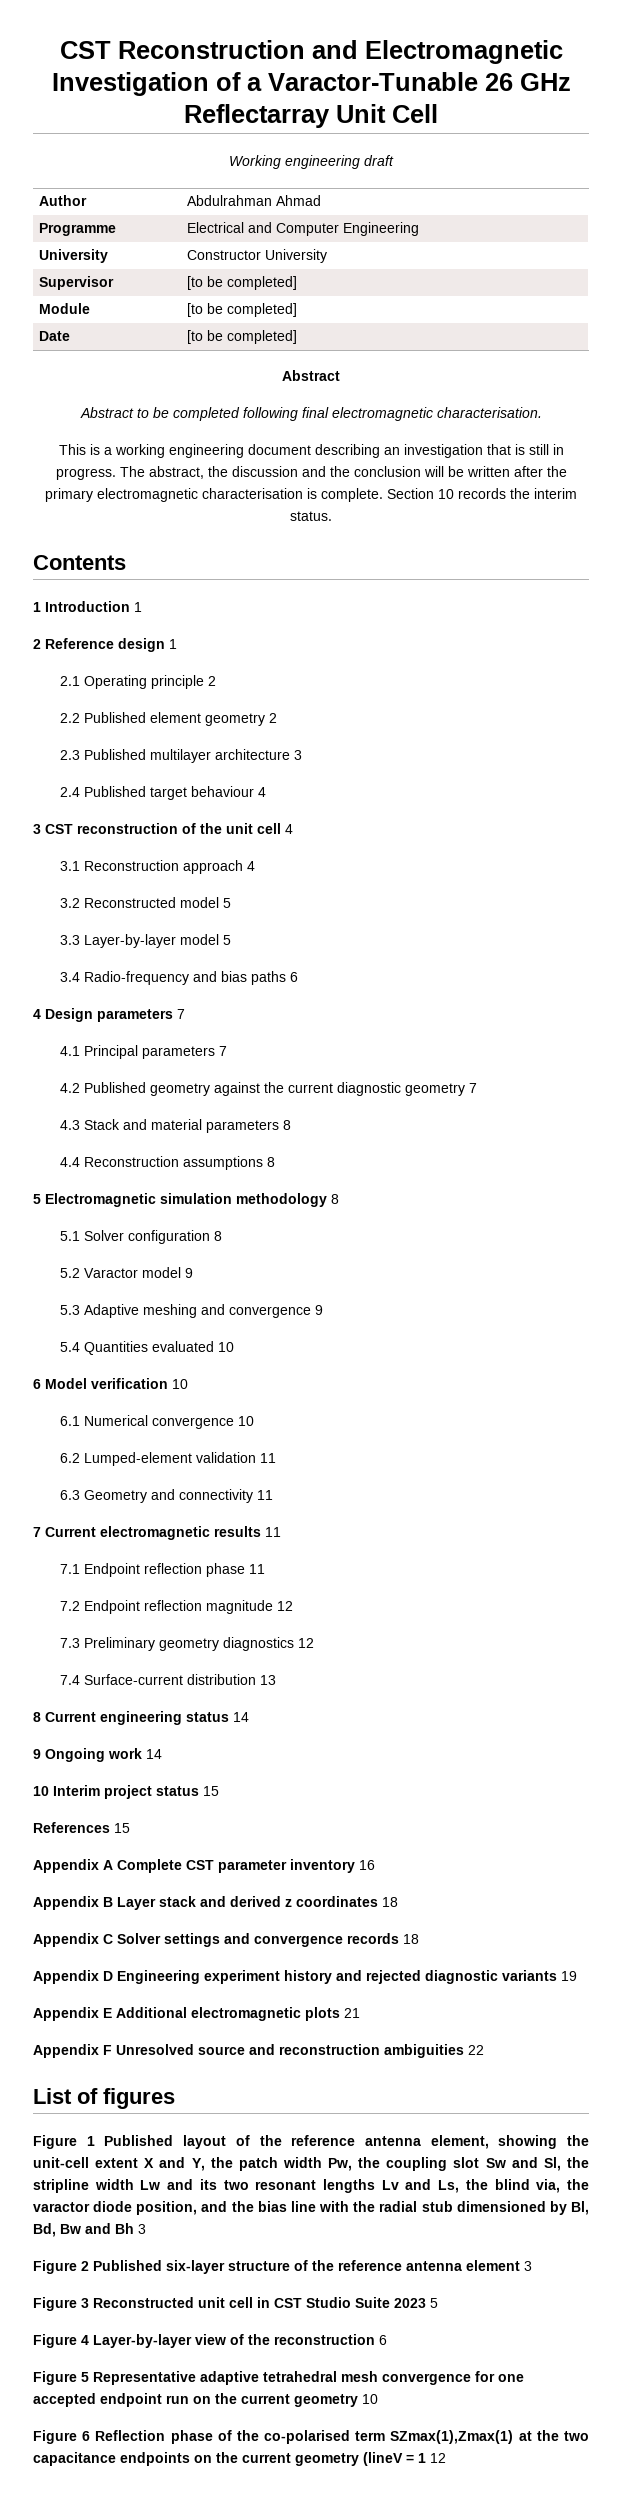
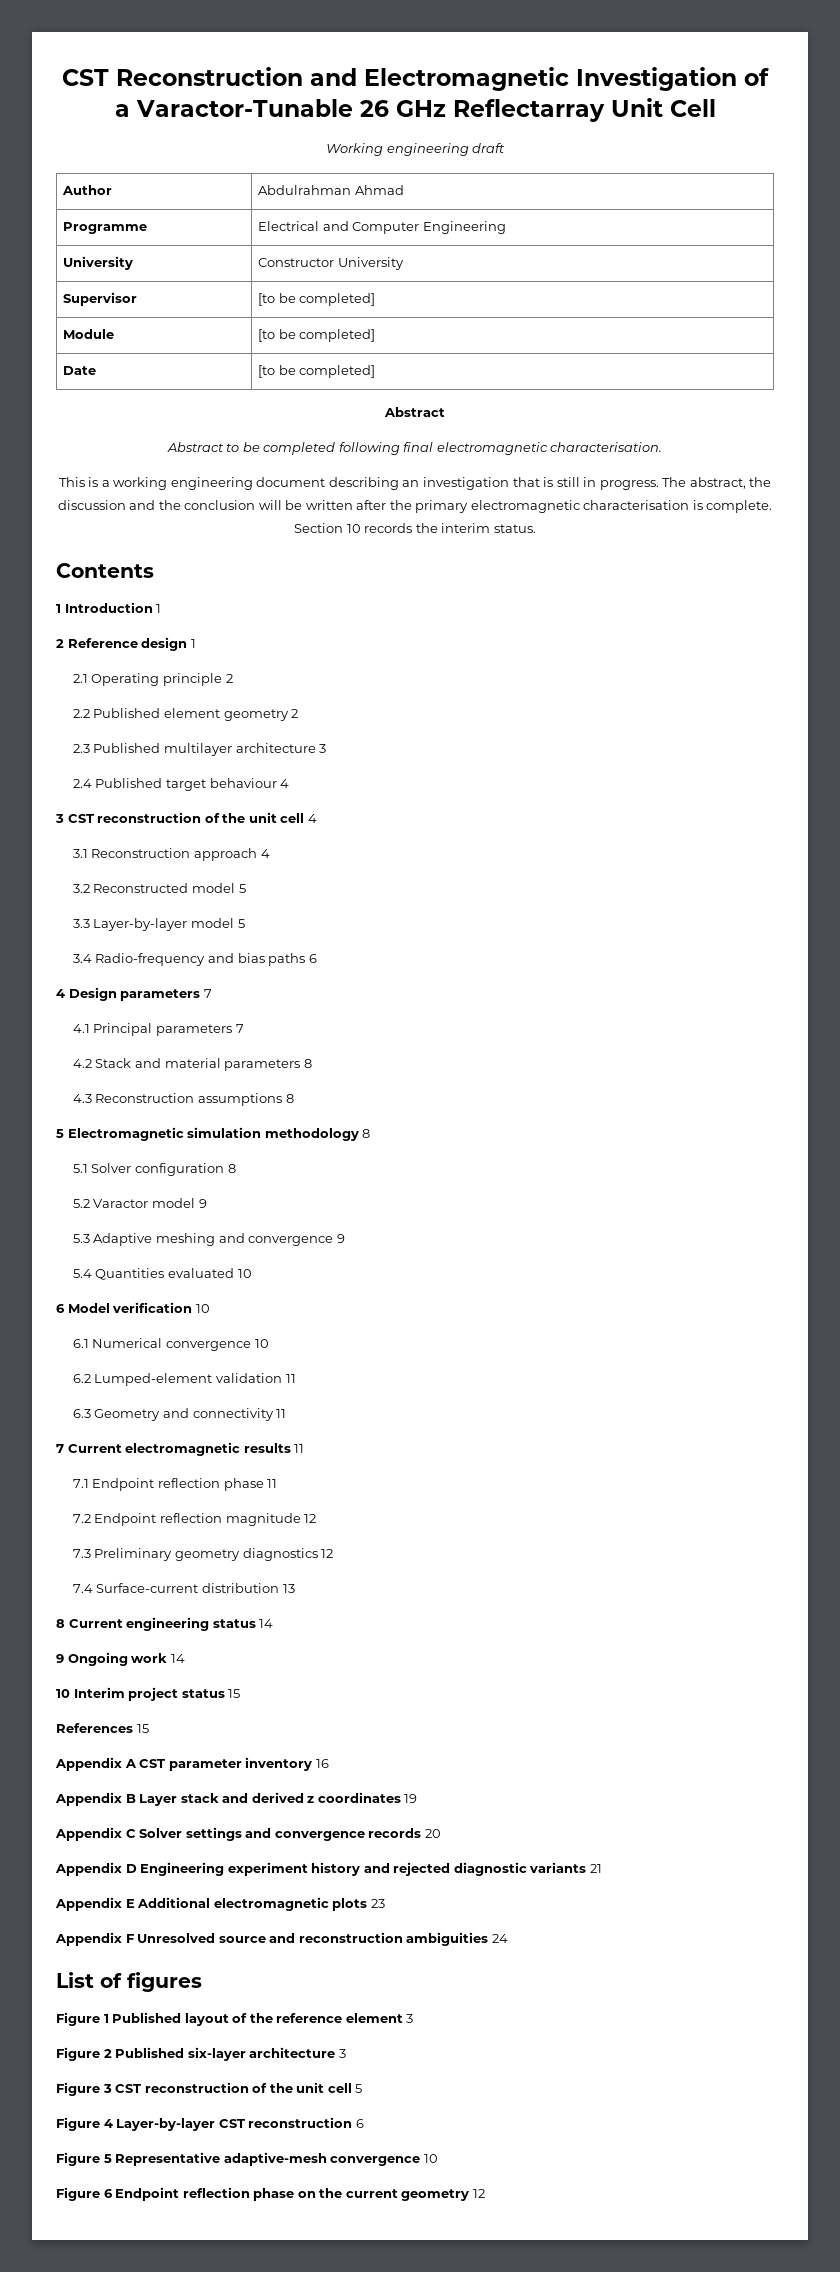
- 4.2 Published geometry against the current diagnostic geometry 7
- 4.3 Stack and material parameters 8
+ 4.2 Stack and material parameters 8
- 4.4 Reconstruction assumptions 8
+ 4.3 Reconstruction assumptions 8
- Appendix A Complete CST parameter inventory 16
+ Appendix A CST parameter inventory 16
- Appendix B Layer stack and derived z coordinates 18
+ Appendix B Layer stack and derived z coordinates 19
- Appendix C Solver settings and convergence records 18
+ Appendix C Solver settings and convergence records 20
- Appendix D Engineering experiment history and rejected diagnostic variants 19
+ Appendix D Engineering experiment history and rejected diagnostic variants 21
- Appendix E Additional electromagnetic plots 21
+ Appendix E Additional electromagnetic plots 23
- Appendix F Unresolved source and reconstruction ambiguities 22
+ Appendix F Unresolved source and reconstruction ambiguities 24
- Figure 1 Published layout of the reference antenna element, showing the unit-cell extent X and Y, the patch width Pw, the coupling slot Sw and Sl, the stripline width Lw and its two resonant lengths Lv and Ls, the blind via, the varactor diode position, and the bias line with the radial stub dimensioned by Bl, Bd, Bw and Bh 3
+ Figure 1 Published layout of the reference element 3
- Figure 2 Published six-layer structure of the reference antenna element 3
- Figure 3 Reconstructed unit cell in CST Studio Suite 2023 5
+ Figure 2 Published six-layer architecture 3
+ Figure 3 CST reconstruction of the unit cell 5
- Figure 4 Layer-by-layer view of the reconstruction 6
+ Figure 4 Layer-by-layer CST reconstruction 6
- Figure 5 Representative adaptive tetrahedral mesh convergence for one accepted endpoint run on the current geometry 10
- Figure 6 Reflection phase of the co-polarised term SZmax(1),Zmax(1) at the two capacitance endpoints on the current geometry (lineV = 1 12
+ Figure 5 Representative adaptive-mesh convergence 10
+ Figure 6 Endpoint reflection phase on the current geometry 12

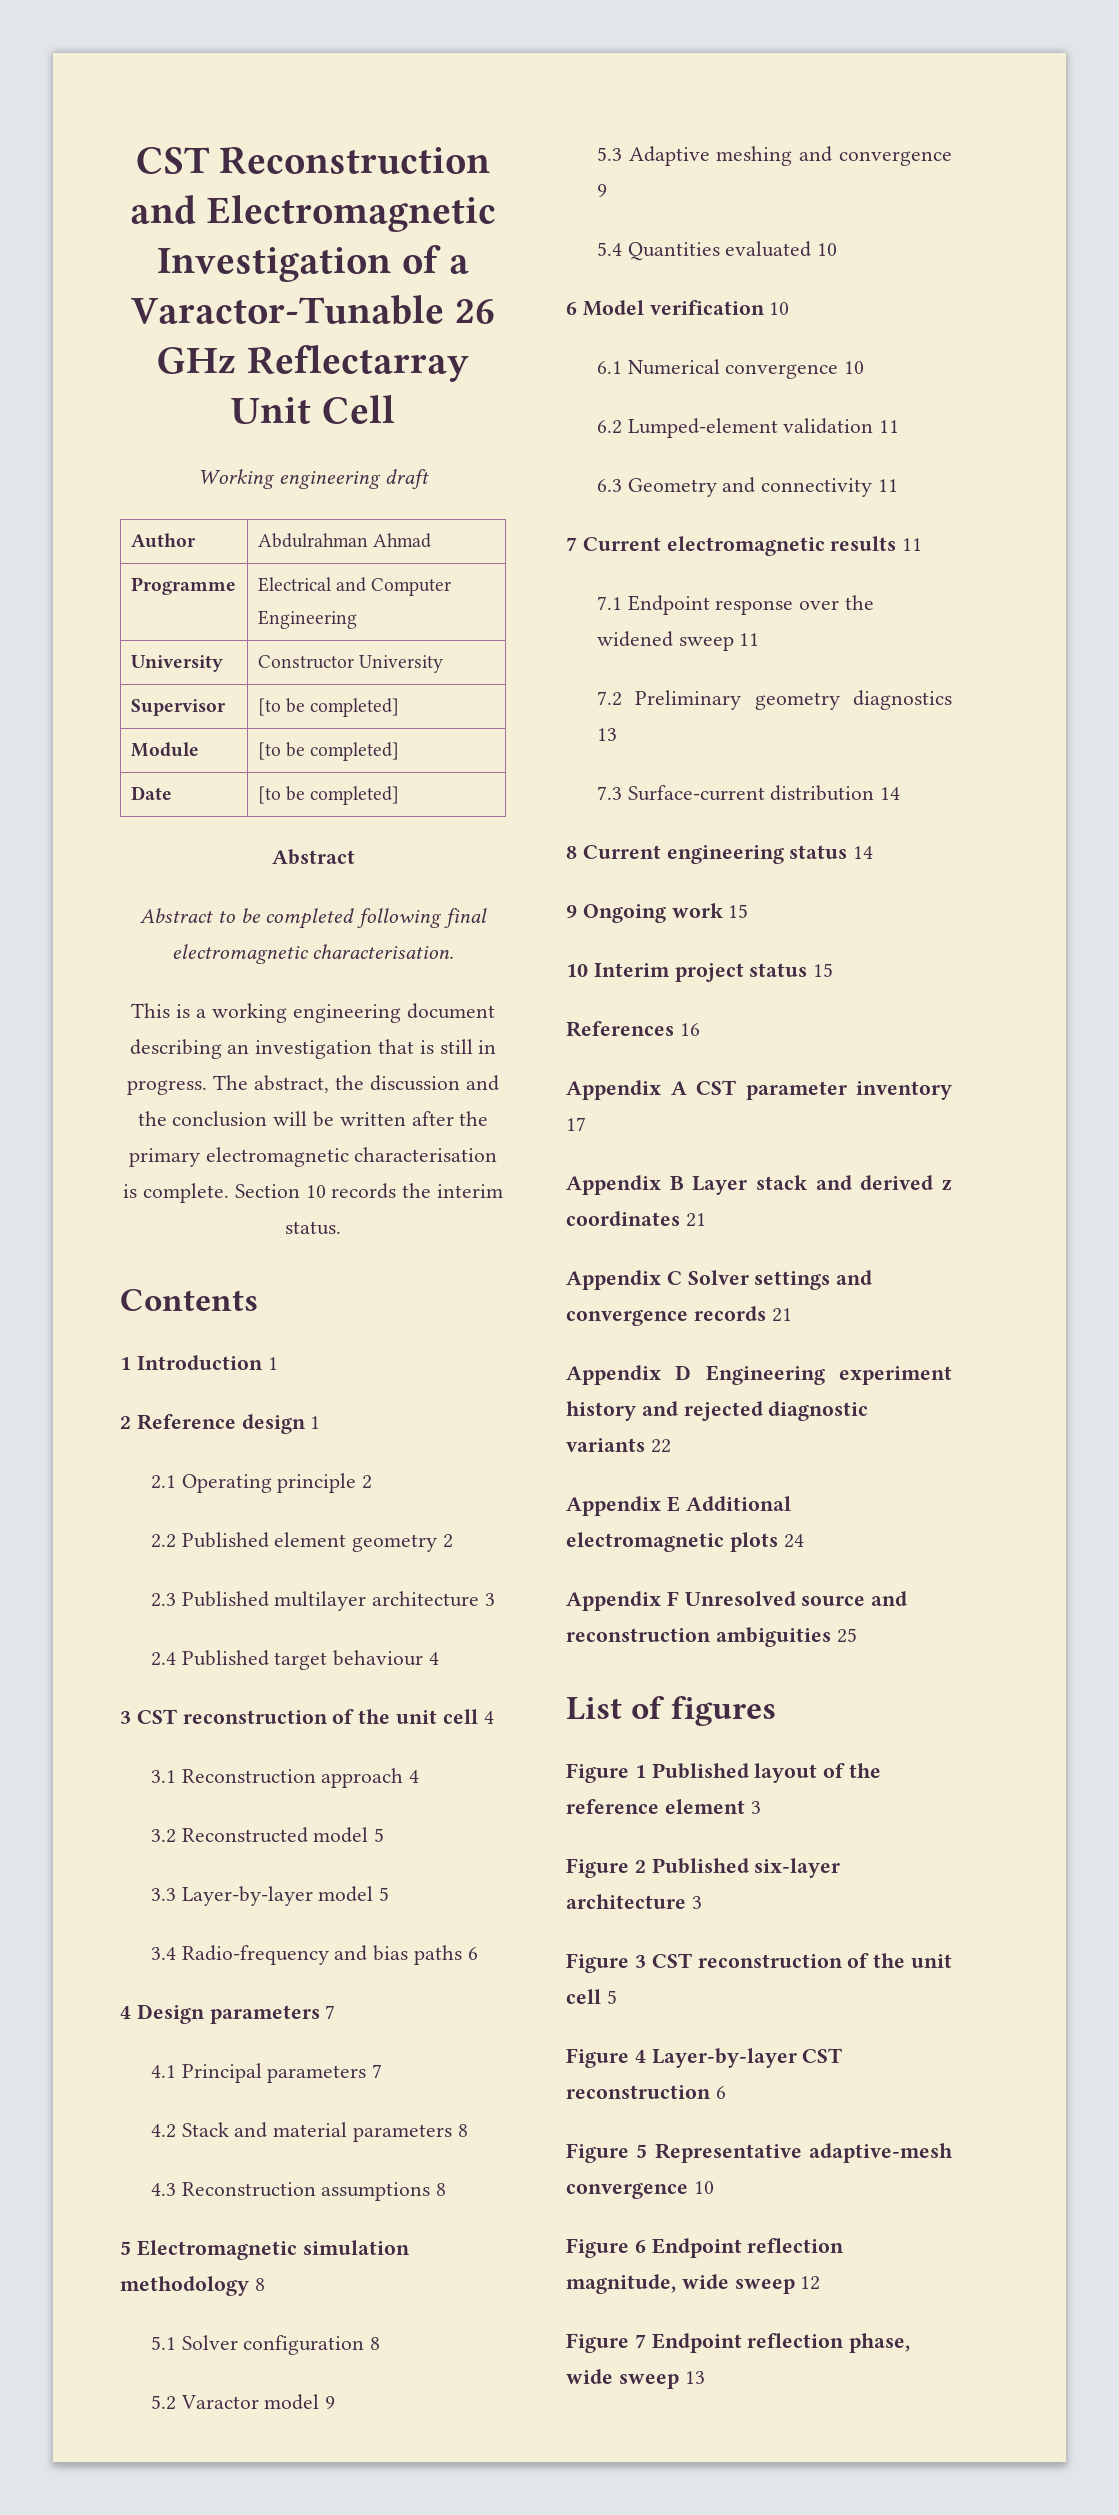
- 7.1 Endpoint reflection phase 11
- 7.2 Endpoint reflection magnitude 12
- 7.3 Preliminary geometry diagnostics 12
- 7.4 Surface-current distribution 13
+ 7.1 Endpoint response over the widened sweep 11
+ 7.2 Preliminary geometry diagnostics 13
+ 7.3 Surface-current distribution 14
- 9 Ongoing work 14
+ 9 Ongoing work 15
- References 15
+ References 16
- Appendix A CST parameter inventory 16
+ Appendix A CST parameter inventory 17
- Appendix B Layer stack and derived z coordinates 19
+ Appendix B Layer stack and derived z coordinates 21
- Appendix C Solver settings and convergence records 20
+ Appendix C Solver settings and convergence records 21
- Appendix D Engineering experiment history and rejected diagnostic variants 21
+ Appendix D Engineering experiment history and rejected diagnostic variants 22
- Appendix E Additional electromagnetic plots 23
+ Appendix E Additional electromagnetic plots 24
- Appendix F Unresolved source and reconstruction ambiguities 24
+ Appendix F Unresolved source and reconstruction ambiguities 25
- Figure 6 Endpoint reflection phase on the current geometry 12
+ Figure 6 Endpoint reflection magnitude, wide sweep 12
+ Figure 7 Endpoint reflection phase, wide sweep 13

